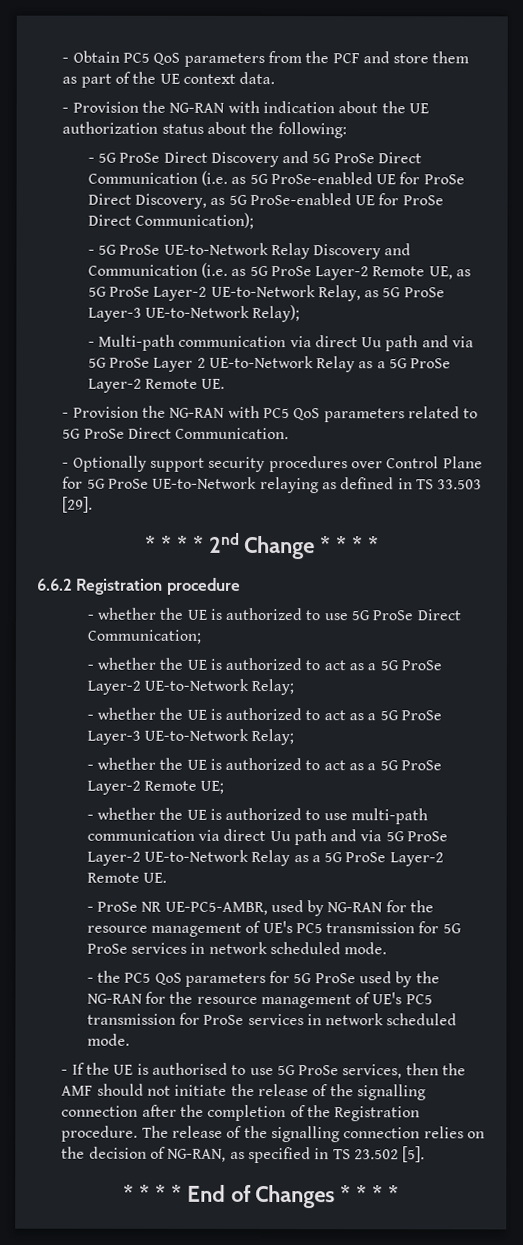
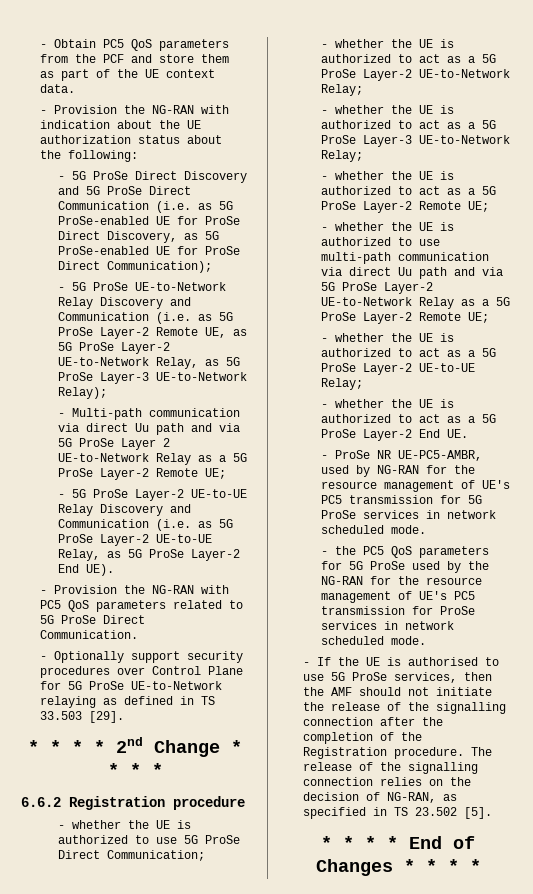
- - Multi-path communication via direct Uu path and via 5G ProSe Layer 2 UE-to-Network Relay as a 5G ProSe Layer-2 Remote UE.
+ - Multi-path communication via direct Uu path and via 5G ProSe Layer 2 UE-to-Network Relay as a 5G ProSe Layer-2 Remote UE;
+ - 5G ProSe Layer-2 UE-to-UE Relay Discovery and Communication (i.e. as 5G ProSe Layer-2 UE-to-UE Relay, as 5G ProSe Layer-2 End UE).
- - whether the UE is authorized to use multi-path communication via direct Uu path and via 5G ProSe Layer-2 UE-to-Network Relay as a 5G ProSe Layer-2 Remote UE.
+ - whether the UE is authorized to use multi-path communication via direct Uu path and via 5G ProSe Layer-2 UE-to-Network Relay as a 5G ProSe Layer-2 Remote UE;
+ - whether the UE is authorized to act as a 5G ProSe Layer-2 UE-to-UE Relay;
+ - whether the UE is authorized to act as a 5G ProSe Layer-2 End UE.

